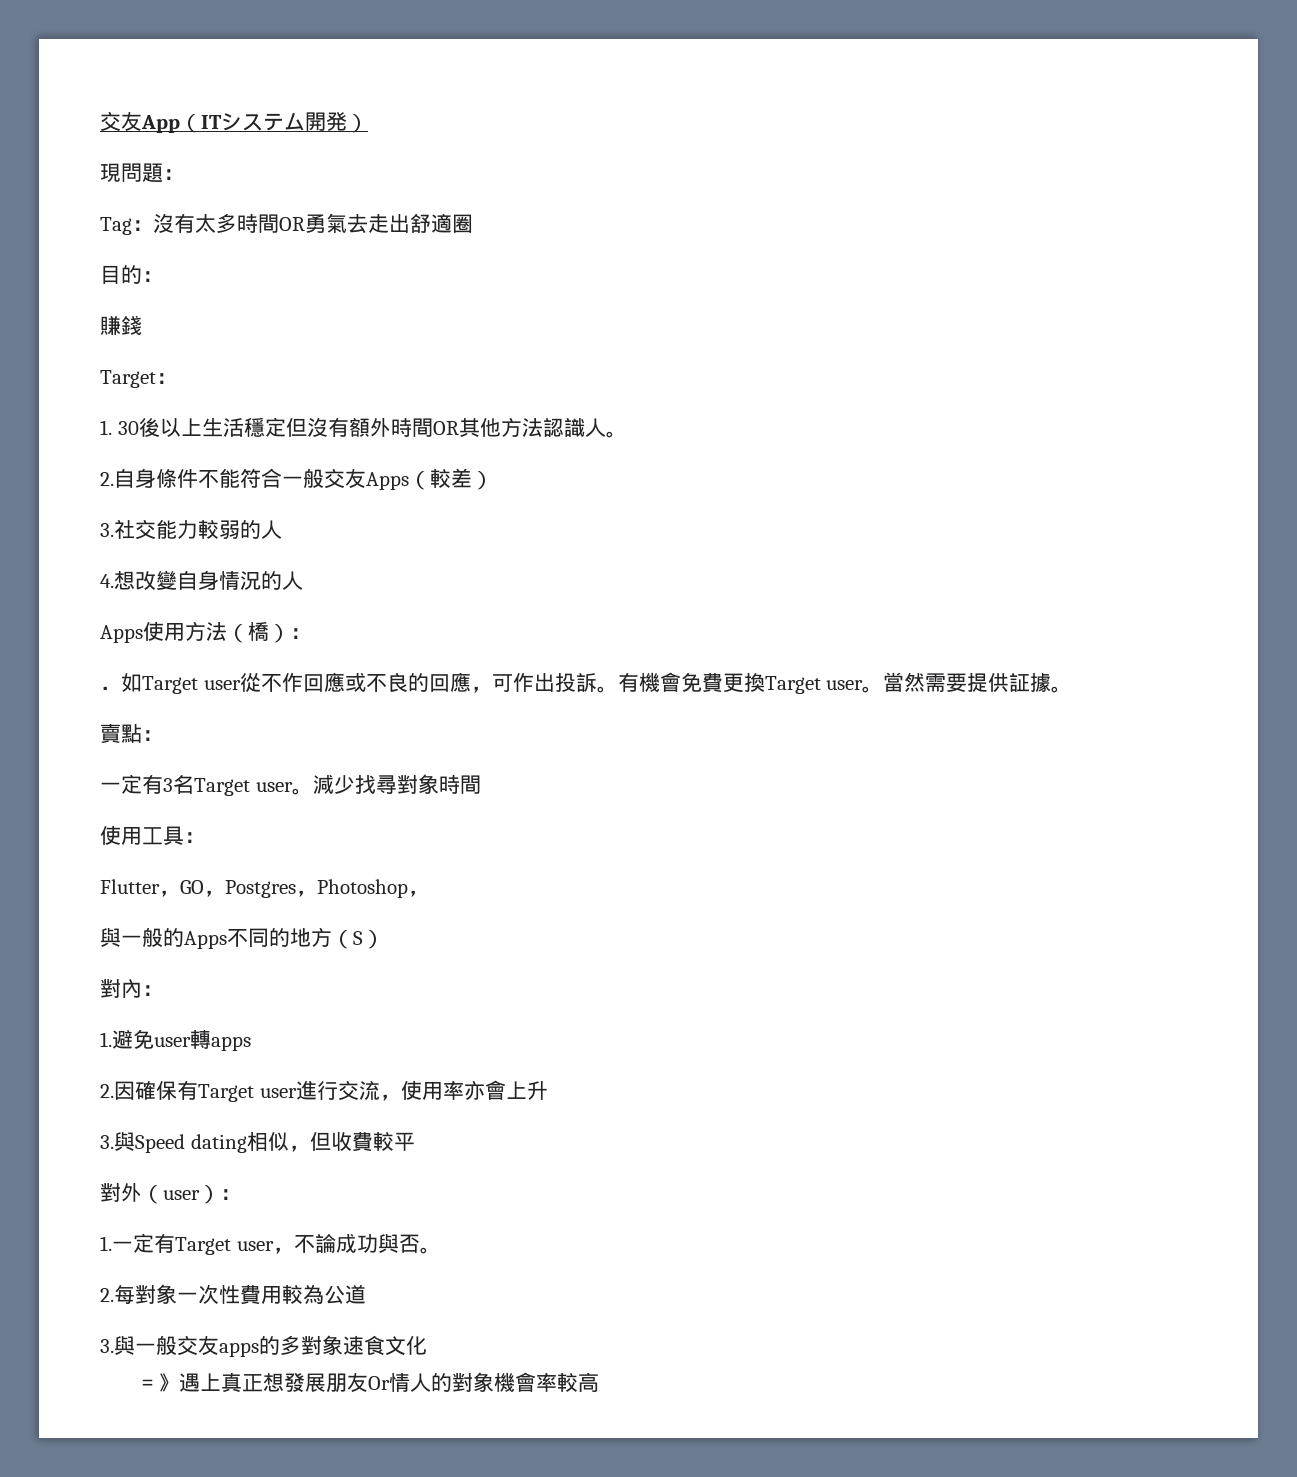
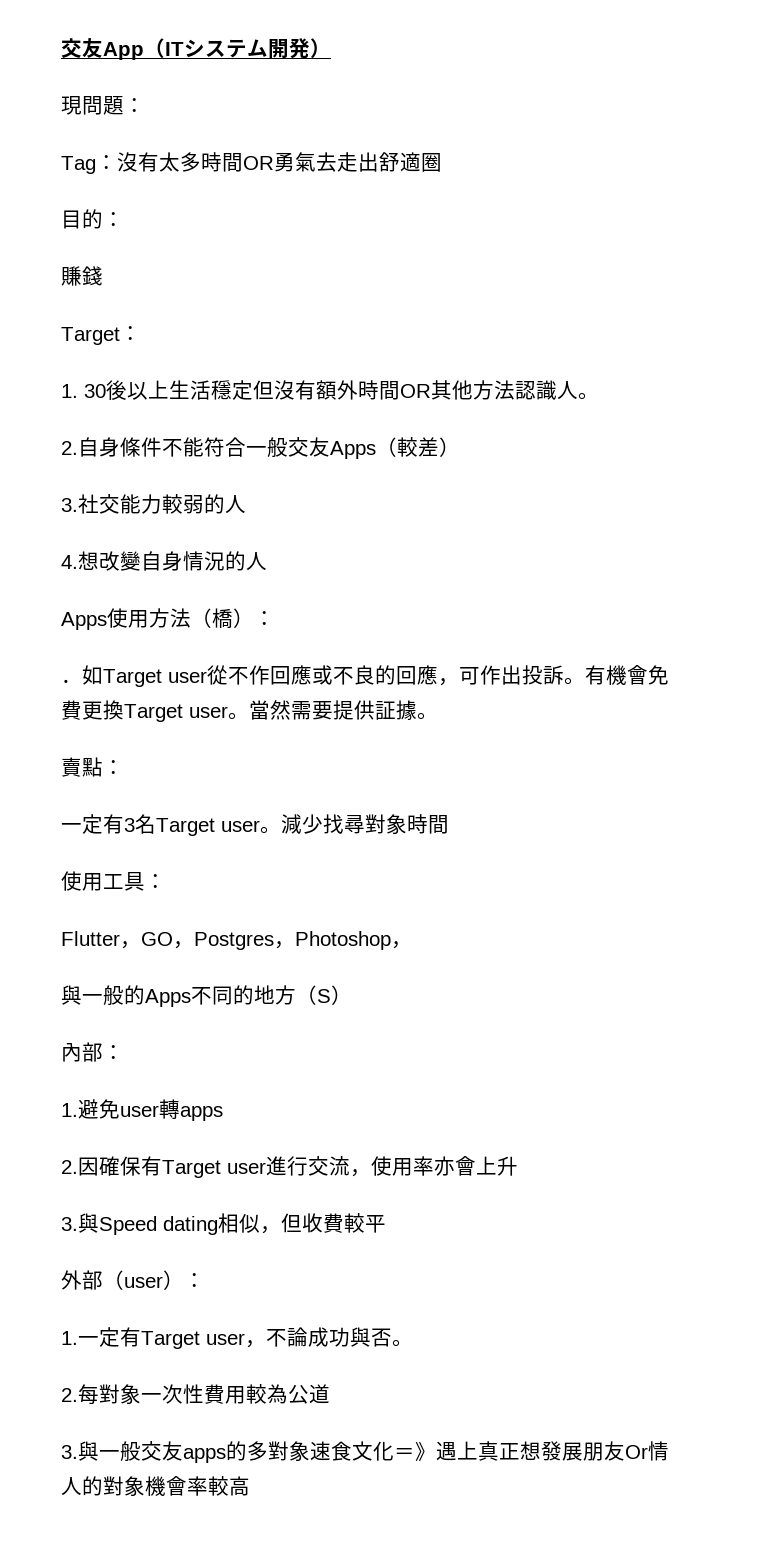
- 對內：
+ 內部：
- 對外（user）：
+ 外部（user）：
- 3.與一般交友apps的多對象速食文化
- ＝》遇上真正想發展朋友Or情人的對象機會率較高
+ 3.與一般交友apps的多對象速食文化＝》遇上真正想發展朋友Or情人的對象機會率較高

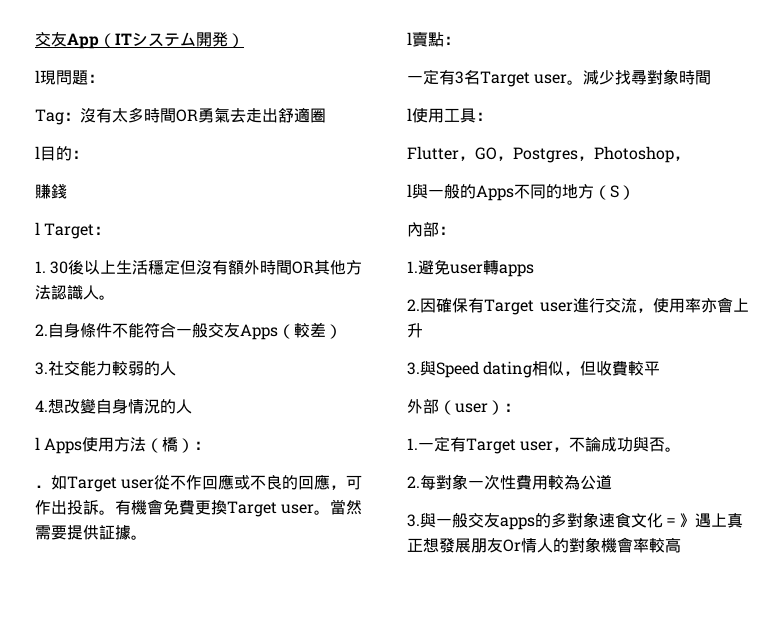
- 現問題：
+ l現問題：
- 目的：
+ l目的：
- Target：
+ l Target：
- Apps使用方法（橋）：
+ l Apps使用方法（橋）：
- 賣點：
+ l賣點：
- 使用工具：
+ l使用工具：
- 與一般的Apps不同的地方（S）
+ l與一般的Apps不同的地方（S）

